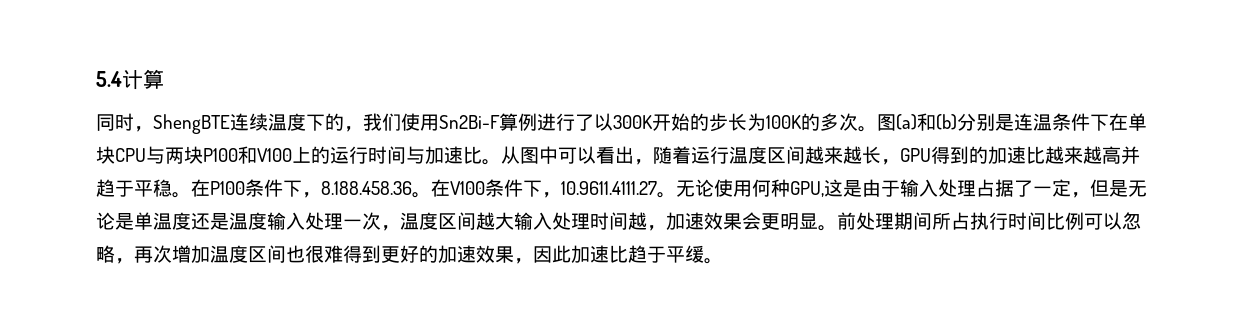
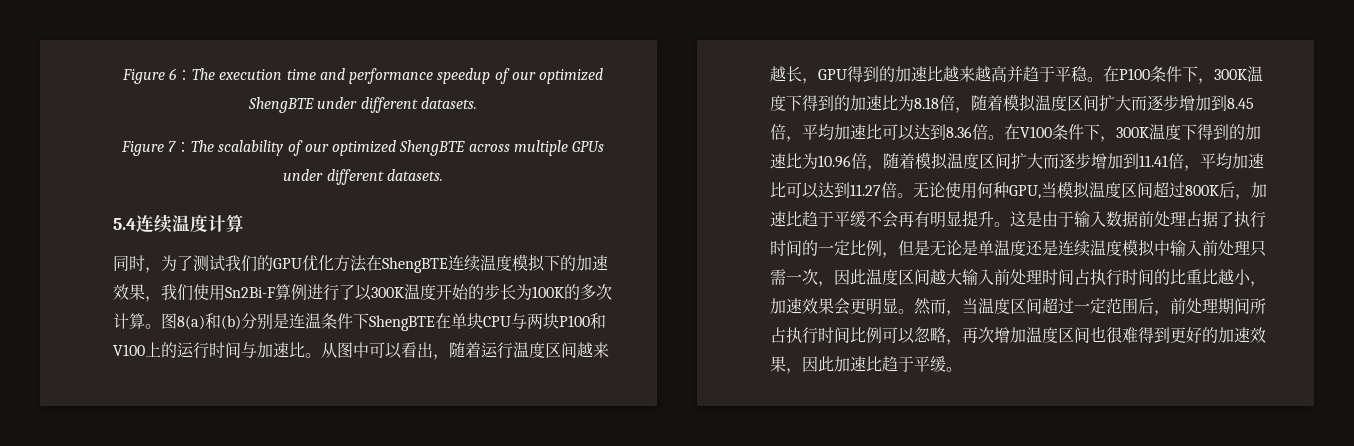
- 5.4计算
- 同时，ShengBTE连续温度下的，我们使用Sn2Bi-F算例进行了以300K开始的步长为100K的多次。图(a)和(b)分别是连温条件下在单块CPU与两块P100和V100上的运行时间与加速比。
+ Figure 6：The execution time and performance speedup of our optimized ShengBTE under different datasets.
+ Figure 7：The scalability of our optimized ShengBTE across multiple GPUs under different datasets.
+ 5.4连续温度计算
+ 同时，为了测试我们的GPU优化方法在ShengBTE连续温度模拟下的加速效果，我们使用Sn2Bi-F算例进行了以300K温度开始的步长为100K的多次计算。图8(a)和(b)分别是连温条件下ShengBTE在单块CPU与两块P100和V100上的运行时间与加速比。
- 在P100条件下，8.188.458.36。在V100条件下，10.9611.4111.27。
+ 在P100条件下，300K温度下得到的加速比为8.18倍，随着模拟温度区间扩大而逐步增加到8.45倍，平均加速比可以达到8.36倍。在V100条件下，300K温度下得到的加速比为10.96倍，随着模拟温度区间扩大而逐步增加到11.41倍，平均加速比可以达到11.27倍。
- 无论使用何种GPU,这是由于输入处理占据了一定，但是无论是单温度还是温度输入处理一次，温度区间越大输入处理时间越，加速效果会更明显。
+ 无论使用何种GPU,当模拟温度区间超过800K后，加速比趋于平缓不会再有明显提升。这是由于输入数据前处理占据了执行时间的一定比例，但是无论是单温度还是连续温度模拟中输入前处理只需一次，因此温度区间越大输入前处理时间占执行时间的比重比越小，加速效果会更明显。
- 前处理期间所占执行时间比例可以忽略，再次增加温度区间也很难得到更好的加速效果，因此加速比趋于平缓。
+ 然而，当温度区间超过一定范围后，前处理期间所占执行时间比例可以忽略，再次增加温度区间也很难得到更好的加速效果，因此加速比趋于平缓。

